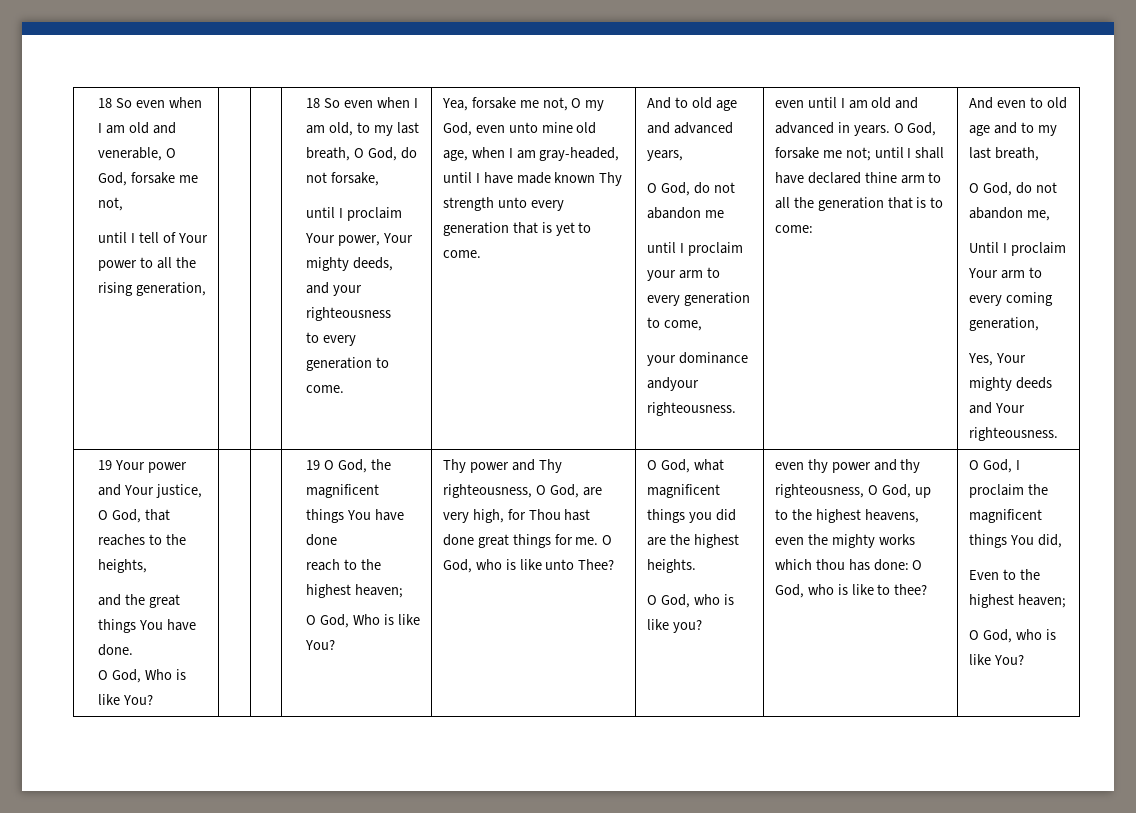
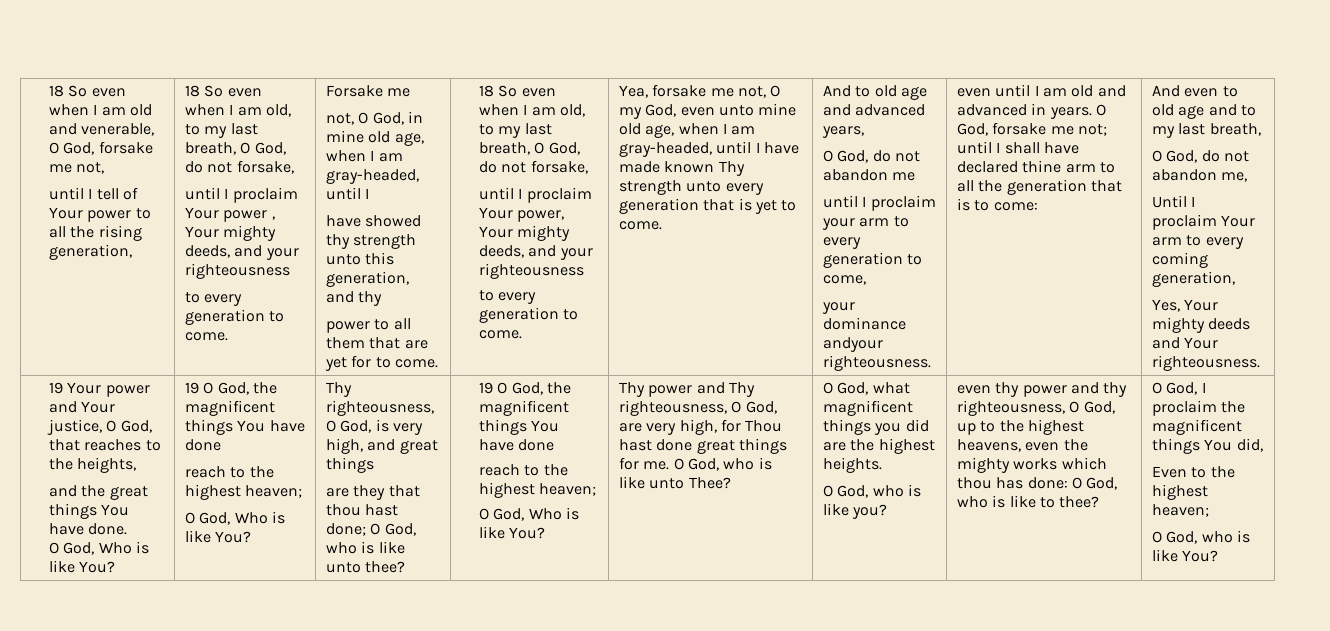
- until I tell of Your power to all the rising generation,
+ until I tell of Your power to all the rising generation, | 18 So even when I am old, to my last breath, O God, do not forsake,
+ until I proclaim Your power , Your mighty deeds, and your righteousness
+ to every generation to come. | Forsake me
+ not, O God, in mine old age, when I am gray-headed, until I
+ have showed thy strength unto this generation, and thy
+ power to all them that are yet for to come.
  and the great things You have done.
- O God, Who is like You?
+ O God, Who is like You? | 19 O God, the magnificent things You have done
+ reach to the highest heaven;
+ O God, Who is like You? | Thy righteousness, O God, is very high, and great things
+ are they that thou hast done; O God, who is like unto thee?

